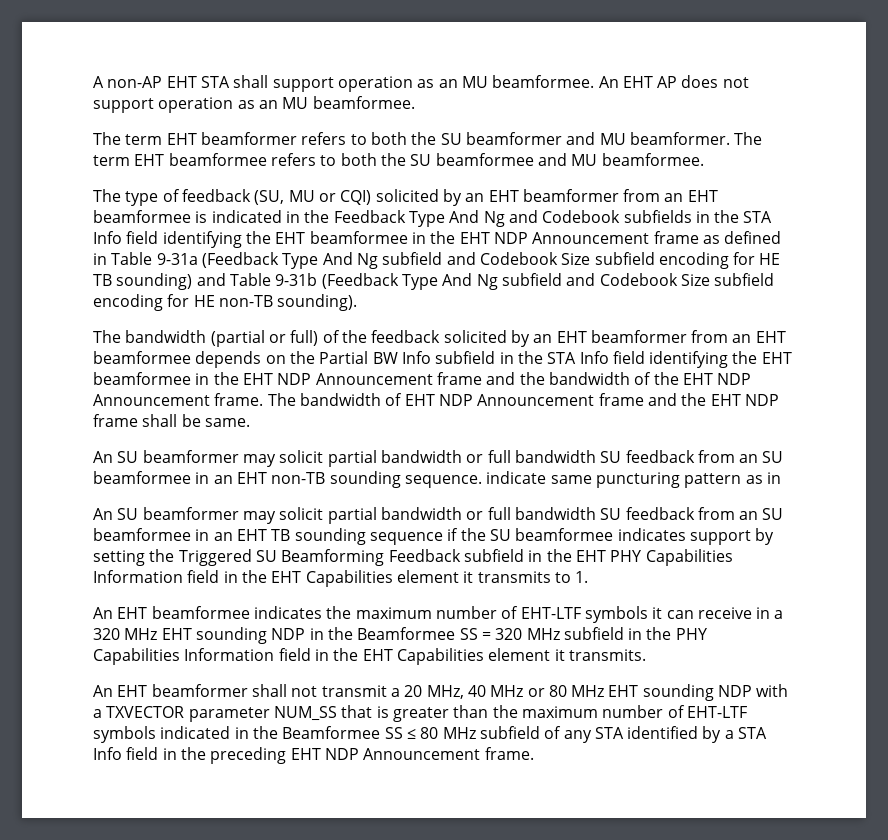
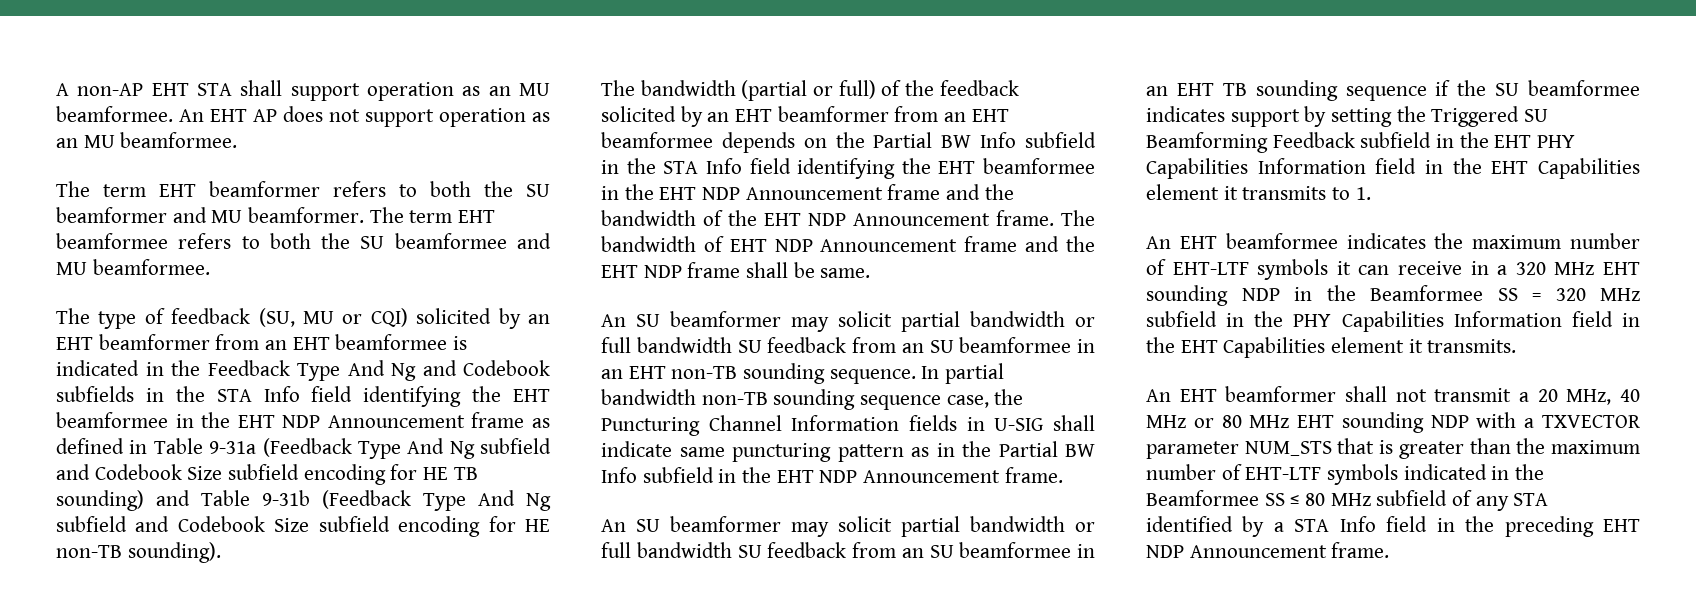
- An SU beamformer may solicit partial bandwidth or full bandwidth SU feedback from an SU beamformee in an EHT non-TB sounding sequence. indicate same puncturing pattern as in
+ An SU beamformer may solicit partial bandwidth or full bandwidth SU feedback from an SU beamformee in an EHT non-TB sounding sequence. In partial bandwidth non-TB sounding sequence case, the Puncturing Channel Information fields in U-SIG shall indicate same puncturing pattern as in the Partial BW Info subfield in the EHT NDP Announcement frame.
- An EHT beamformer shall not transmit a 20 MHz, 40 MHz or 80 MHz EHT sounding NDP with a TXVECTOR parameter NUM_SS that is greater than the maximum number of EHT-LTF symbols indicated in the Beamformee SS ≤ 80 MHz subfield of any STA identified by a STA Info field in the preceding EHT NDP Announcement frame.
+ An EHT beamformer shall not transmit a 20 MHz, 40 MHz or 80 MHz EHT sounding NDP with a TXVECTOR parameter NUM_STS that is greater than the maximum number of EHT-LTF symbols indicated in the Beamformee SS ≤ 80 MHz subfield of any STA identified by a STA Info field in the preceding EHT NDP Announcement frame.

